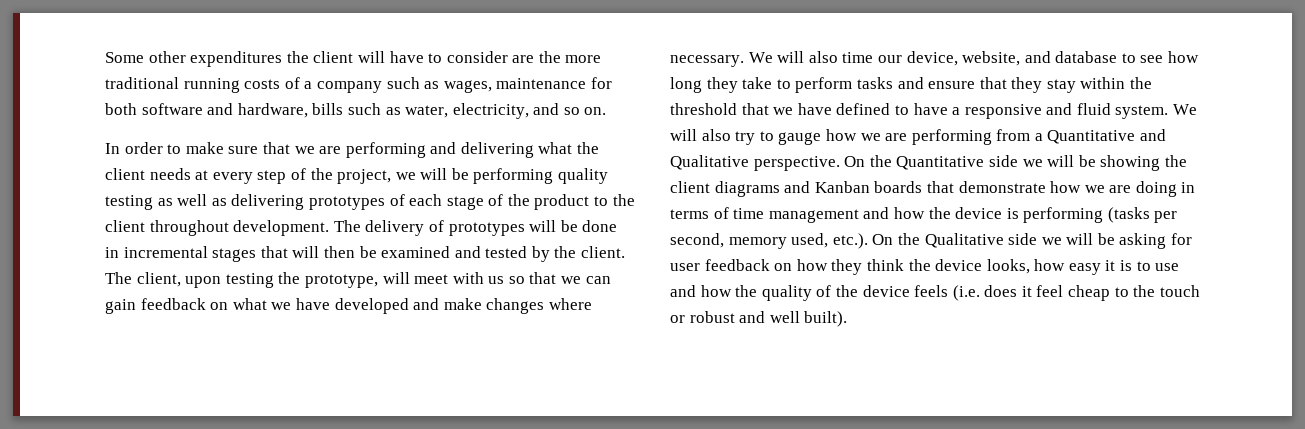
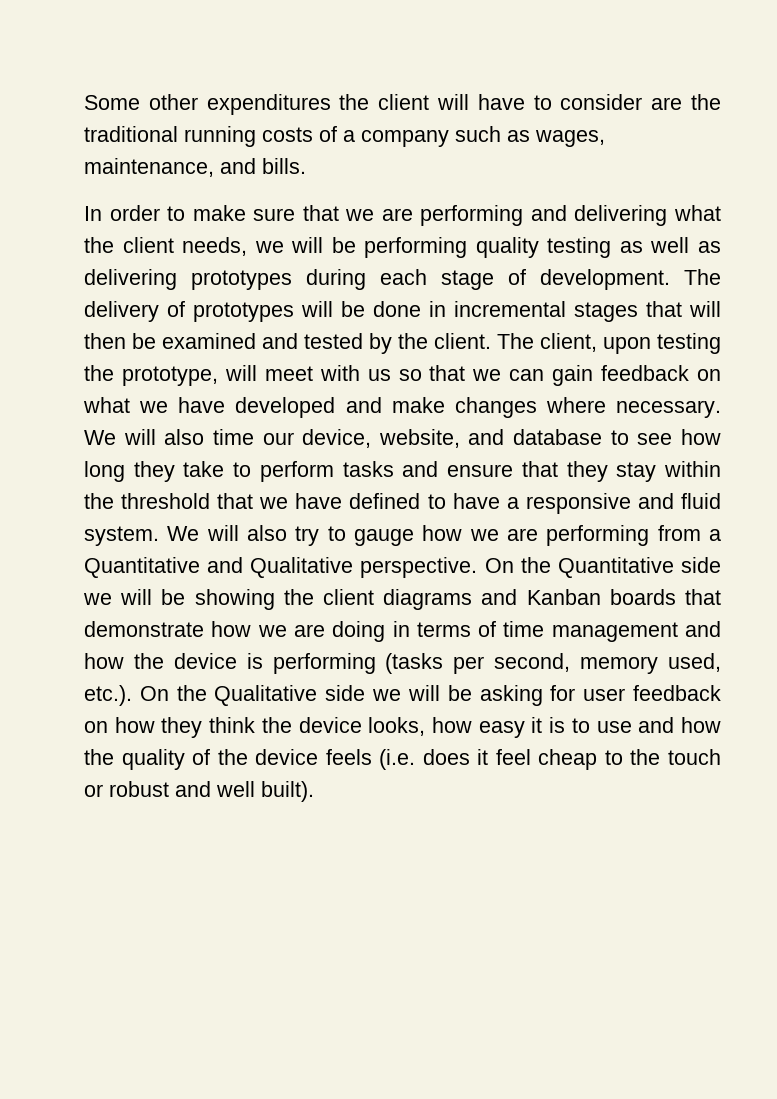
- Some other expenditures the client will have to consider are the more traditional running costs of a company such as wages, maintenance for both software and hardware, bills such as water, electricity, and so on.
+ Some other expenditures the client will have to consider are the traditional running costs of a company such as wages, maintenance, and bills.
- In order to make sure that we are performing and delivering what the client needs at every step of the project, we will be performing quality testing as well as delivering prototypes of each stage of the product to the client throughout development.
+ In order to make sure that we are performing and delivering what the client needs, we will be performing quality testing as well as delivering prototypes during each stage of development.

